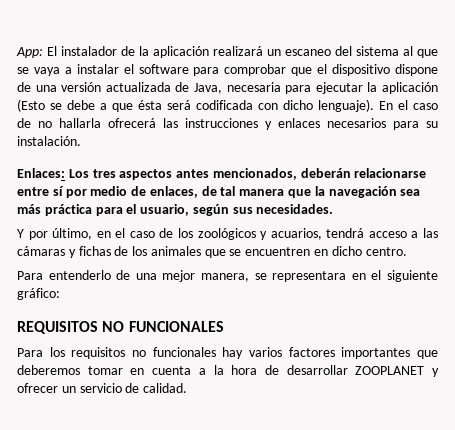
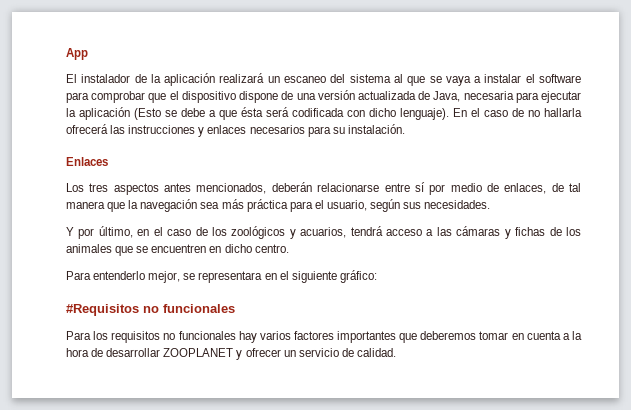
- App: El instalador de la aplicación realizará un escaneo del sistema al que se vaya a instalar el software para comprobar que el dispositivo dispone de una versión actualizada de Java, necesaria para ejecutar la aplicación (Esto se debe a que ésta será codificada con dicho lenguaje).
+ App
+ El instalador de la aplicación realizará un escaneo del sistema al que se vaya a instalar el software para comprobar que el dispositivo dispone de una versión actualizada de Java, necesaria para ejecutar la aplicación (Esto se debe a que ésta será codificada con dicho lenguaje).
- Enlaces: Los tres aspectos antes mencionados, deberán relacionarse entre sí por medio de enlaces, de tal manera que la navegación sea más práctica para el usuario, según sus necesidades.
+ Enlaces
+ Los tres aspectos antes mencionados, deberán relacionarse entre sí por medio de enlaces, de tal manera que la navegación sea más práctica para el usuario, según sus necesidades.
- Para entenderlo de una mejor manera, se representara en el siguiente gráfico:
+ Para entenderlo mejor, se representara en el siguiente gráfico:
- REQUISITOS NO FUNCIONALES
+ #Requisitos no funcionales

